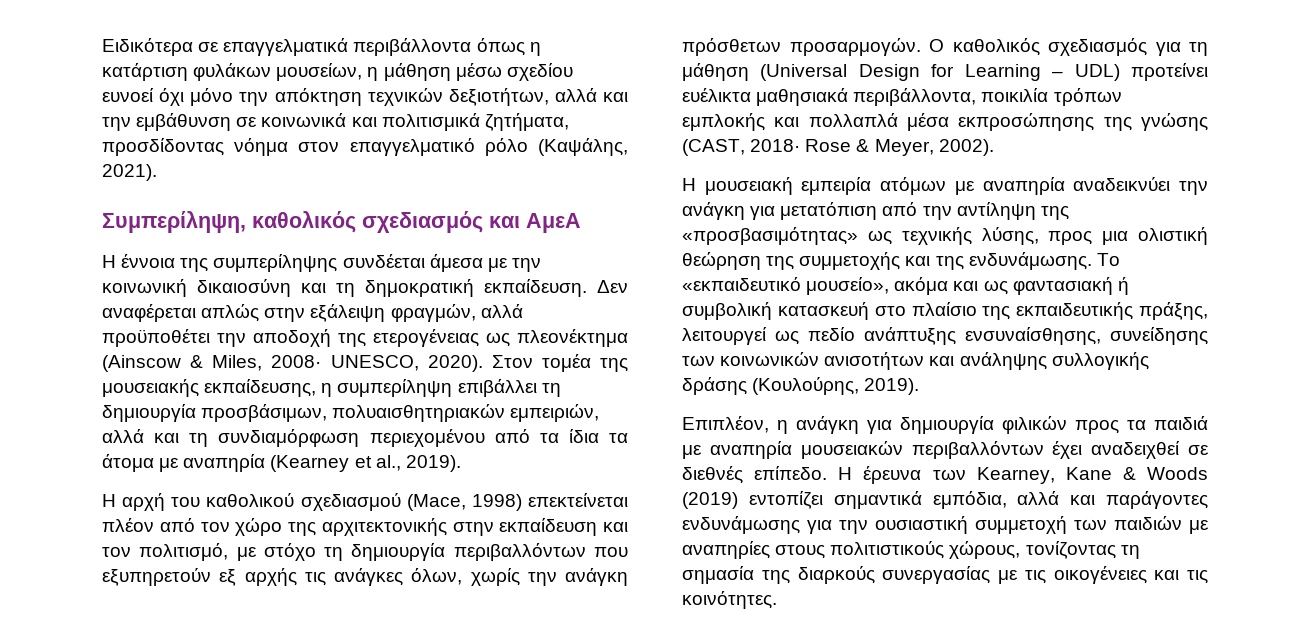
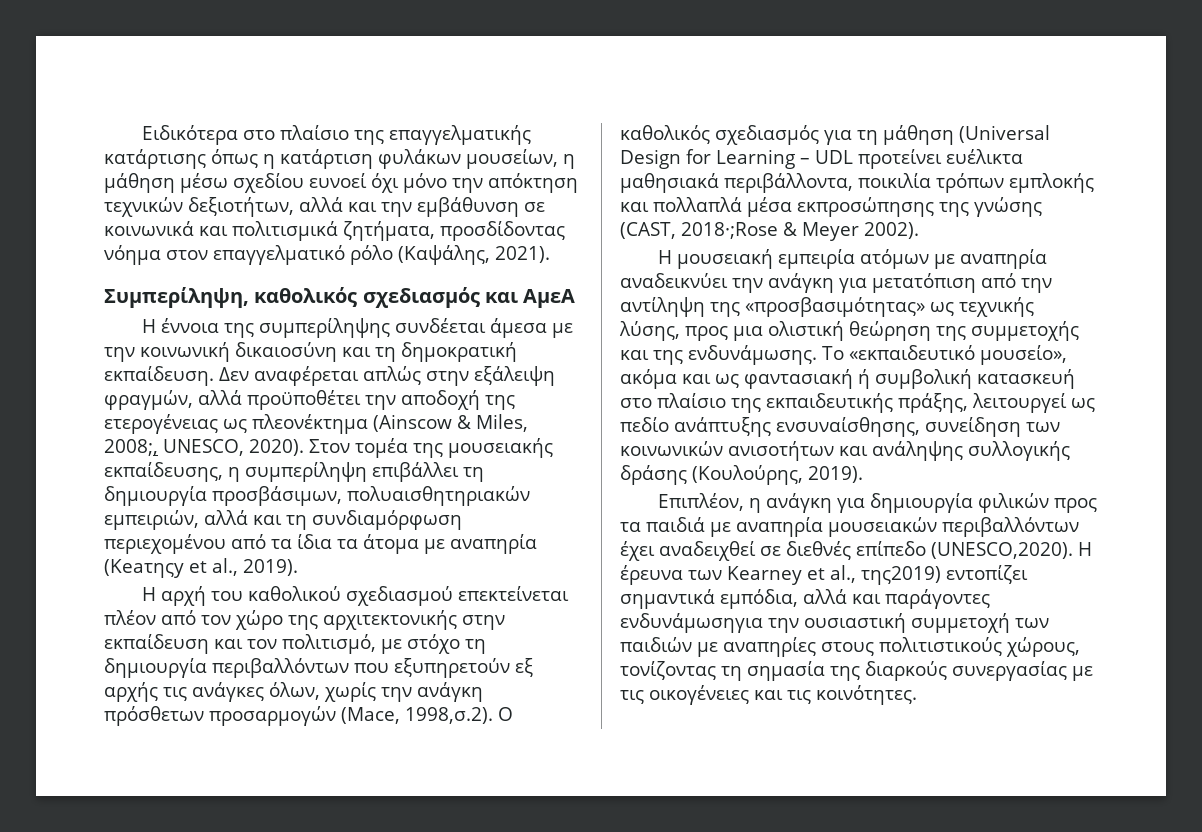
- Ειδικότερα σε επαγγελματικά περιβάλλοντα όπως η κατάρτιση φυλάκων μουσείων, η μάθηση μέσω σχεδίου ευνοεί όχι μόνο την απόκτηση τεχνικών δεξιοτήτων, αλλά και την εμβάθυνση σε κοινωνικά και πολιτισμικά ζητήματα, προσδίδοντας νόημα στον επαγγελματικό ρόλο (Καψάλης, 2021).
+ Ειδικότερα στο πλαίσιο της επαγγελματικής κατάρτισης όπως η κατάρτιση φυλάκων μουσείων, η μάθηση μέσω σχεδίου ευνοεί όχι μόνο την απόκτηση τεχνικών δεξιοτήτων, αλλά και την εμβάθυνση σε κοινωνικά και πολιτισμικά ζητήματα, προσδίδοντας νόημα στον επαγγελματικό ρόλο (Καψάλης, 2021).
- Δεν αναφέρεται απλώς στην εξάλειψη φραγμών, αλλά προϋποθέτει την αποδοχή της ετερογένειας ως πλεονέκτημα (Ainscow & Miles, 2008· UNESCO, 2020).
+ Δεν αναφέρεται απλώς στην εξάλειψη φραγμών, αλλά προϋποθέτει την αποδοχή της ετερογένειας ως πλεονέκτημα (Ainscow & Miles, 2008;, UNESCO, 2020).
- Στον τομέα της μουσειακής εκπαίδευσης, η συμπερίληψη επιβάλλει τη δημιουργία προσβάσιμων, πολυαισθητηριακών εμπειριών, αλλά και τη συνδιαμόρφωση περιεχομένου από τα ίδια τα άτομα με αναπηρία (Kearney et al., 2019).
+ Στον τομέα της μουσειακής εκπαίδευσης, η συμπερίληψη επιβάλλει τη δημιουργία προσβάσιμων, πολυαισθητηριακών εμπειριών, αλλά και τη συνδιαμόρφωση περιεχομένου από τα ίδια τα άτομα με αναπηρία (Keaτηςy et al., 2019).
- Η αρχή του καθολικού σχεδιασμού (Mace, 1998) επεκτείνεται πλέον από τον χώρο της αρχιτεκτονικής στην εκπαίδευση και τον πολιτισμό, με στόχο τη δημιουργία περιβαλλόντων που εξυπηρετούν εξ αρχής τις ανάγκες όλων, χωρίς την ανάγκη πρόσθετων προσαρμογών. Ο καθολικός σχεδιασμός για τη μάθηση (Universal Design for Learning – UDL) προτείνει ευέλικτα μαθησιακά περιβάλλοντα, ποικιλία τρόπων εμπλοκής και πολλαπλά μέσα εκπροσώπησης της γνώσης (CAST, 2018· Rose & Meyer, 2002).
+ Η αρχή του καθολικού σχεδιασμού επεκτείνεται πλέον από τον χώρο της αρχιτεκτονικής στην εκπαίδευση και τον πολιτισμό, με στόχο τη δημιουργία περιβαλλόντων που εξυπηρετούν εξ αρχής τις ανάγκες όλων, χωρίς την ανάγκη πρόσθετων προσαρμογών (Mace, 1998,σ.2). Ο καθολικός σχεδιασμός για τη μάθηση (Universal Design for Learning – UDL προτείνει ευέλικτα μαθησιακά περιβάλλοντα, ποικιλία τρόπων εμπλοκής και πολλαπλά μέσα εκπροσώπησης της γνώσης (CAST, 2018·;Rose & Meyer 2002).
- Το «εκπαιδευτικό μουσείο», ακόμα και ως φαντασιακή ή συμβολική κατασκευή στο πλαίσιο της εκπαιδευτικής πράξης, λειτουργεί ως πεδίο ανάπτυξης ενσυναίσθησης, συνείδησης των κοινωνικών ανισοτήτων και ανάληψης συλλογικής δράσης (Κουλούρης, 2019).
+ Το «εκπαιδευτικό μουσείο», ακόμα και ως φαντασιακή ή συμβολική κατασκευή στο πλαίσιο της εκπαιδευτικής πράξης, λειτουργεί ως πεδίο ανάπτυξης ενσυναίσθησης, συνείδηση των κοινωνικών ανισοτήτων και ανάληψης συλλογικής δράσης (Κουλούρης, 2019).
- Επιπλέον, η ανάγκη για δημιουργία φιλικών προς τα παιδιά με αναπηρία μουσειακών περιβαλλόντων έχει αναδειχθεί σε διεθνές επίπεδο.
+ Επιπλέον, η ανάγκη για δημιουργία φιλικών προς τα παιδιά με αναπηρία μουσειακών περιβαλλόντων έχει αναδειχθεί σε διεθνές επίπεδο (UNESCO,2020).
- Η έρευνα των Kearney, Kane & Woods (2019) εντοπίζει σημαντικά εμπόδια, αλλά και παράγοντες ενδυνάμωσης για την ουσιαστική συμμετοχή των παιδιών με αναπηρίες στους πολιτιστικούς χώρους, τονίζοντας τη σημασία της διαρκούς συνεργασίας με τις οικογένειες και τις κοινότητες.
+ Η έρευνα των Kearney et al., της2019) εντοπίζει σημαντικά εμπόδια, αλλά και παράγοντες ενδυνάμωσηγια την ουσιαστική συμμετοχή των παιδιών με αναπηρίες στους πολιτιστικούς χώρους, τονίζοντας τη σημασία της διαρκούς συνεργασίας με τις οικογένειες και τις κοινότητες.

